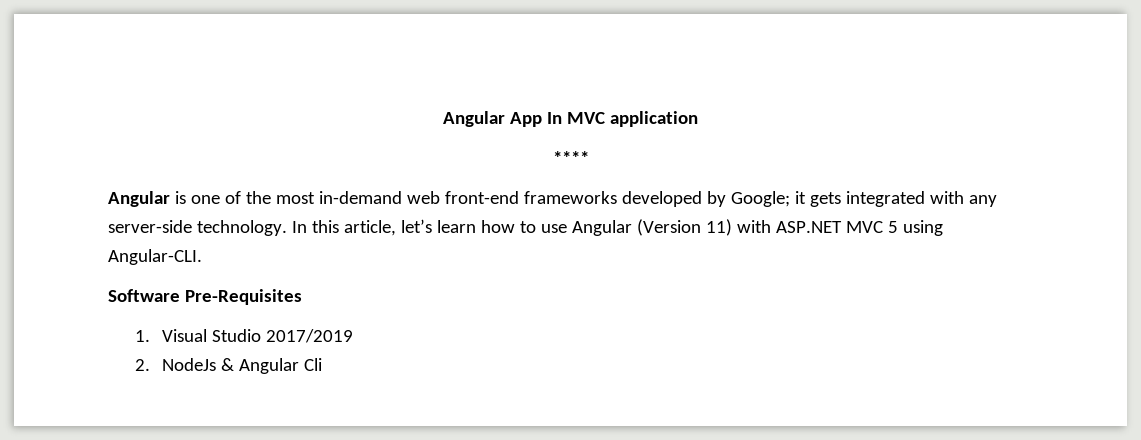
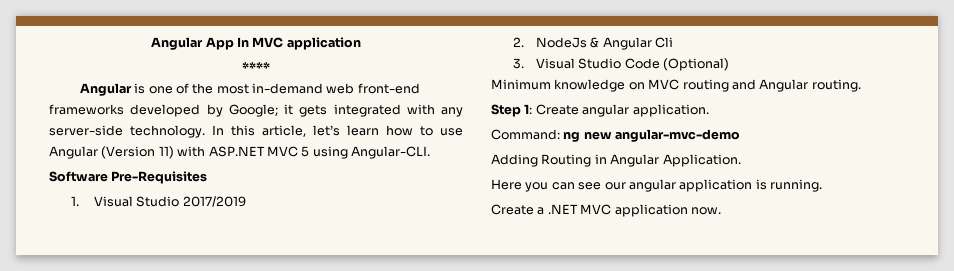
+ 3. Visual Studio Code (Optional)
+ Minimum knowledge on MVC routing and Angular routing.
+ Step 1: Create angular application.
+ Command: ng new angular-mvc-demo
+ Adding Routing in Angular Application.
+ Here you can see our angular application is running.
+ Create a .NET MVC application now.

